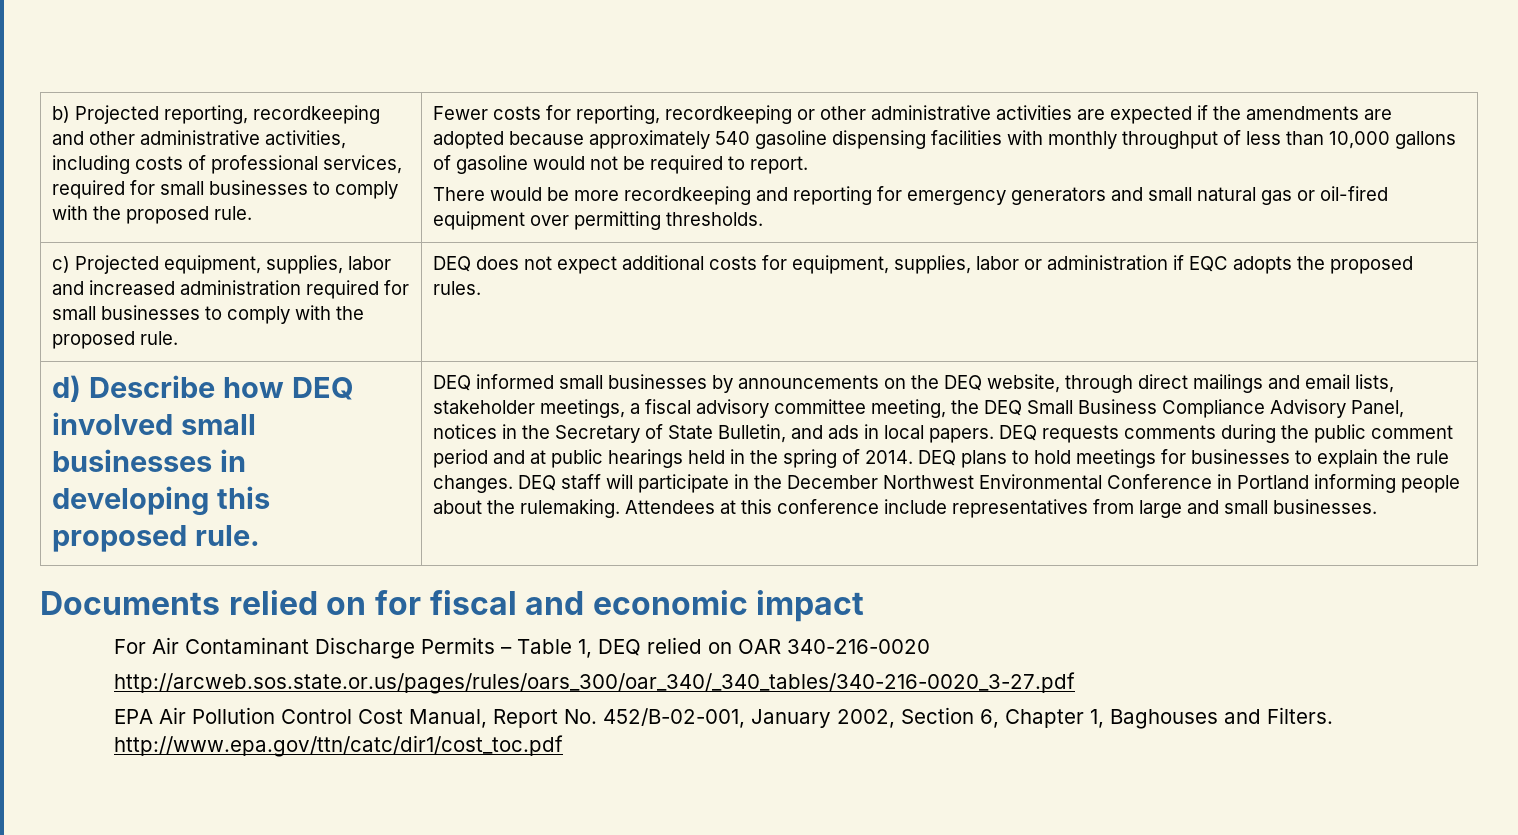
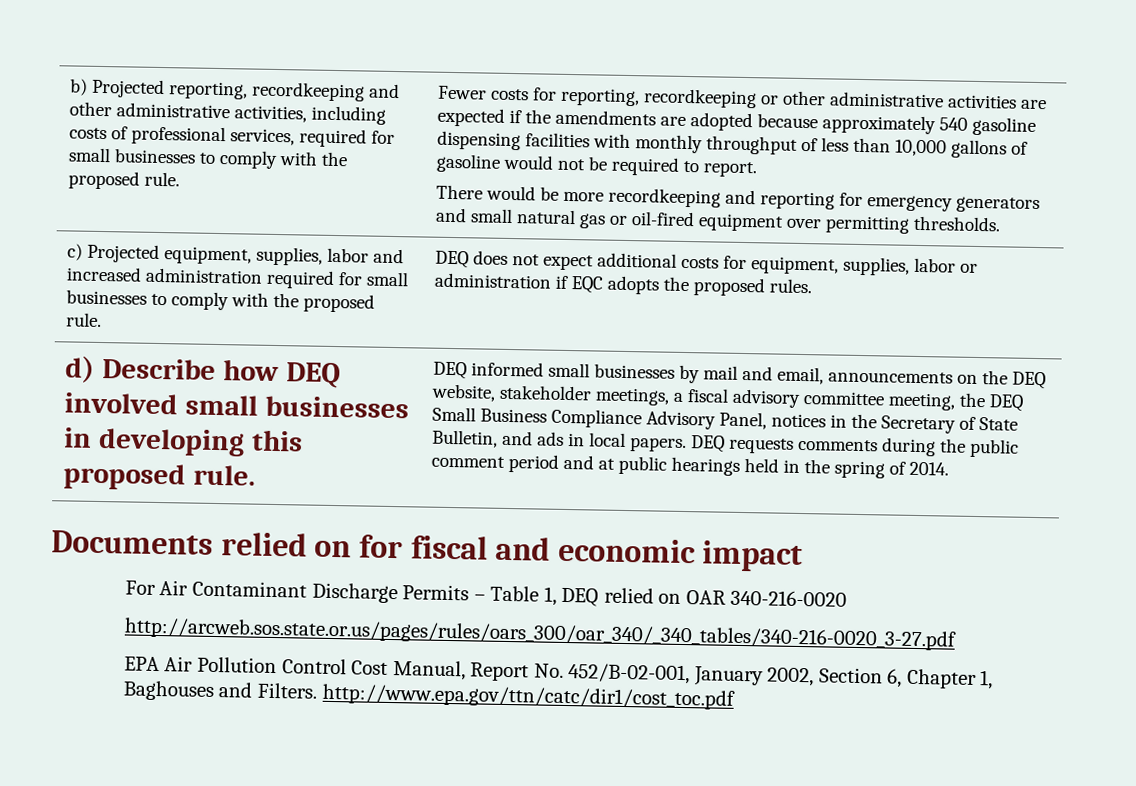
- DEQ informed small businesses by announcements on the DEQ website, through direct mailings and email lists, stakeholder meetings, a fiscal advisory committee meeting, the DEQ Small Business Compliance Advisory Panel, notices in the Secretary of State Bulletin, and ads in local papers.
+ DEQ informed small businesses by mail and email, announcements on the DEQ website, stakeholder meetings, a fiscal advisory committee meeting, the DEQ Small Business Compliance Advisory Panel, notices in the Secretary of State Bulletin, and ads in local papers.
- DEQ plans to hold meetings for businesses to explain the rule changes. DEQ staff will participate in the December Northwest Environmental Conference in Portland informing people about the rulemaking. Attendees at this conference include representatives from large and small businesses.

